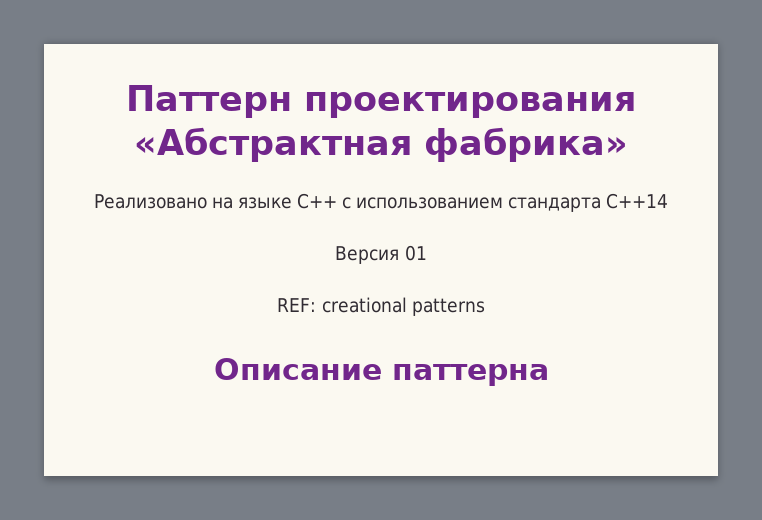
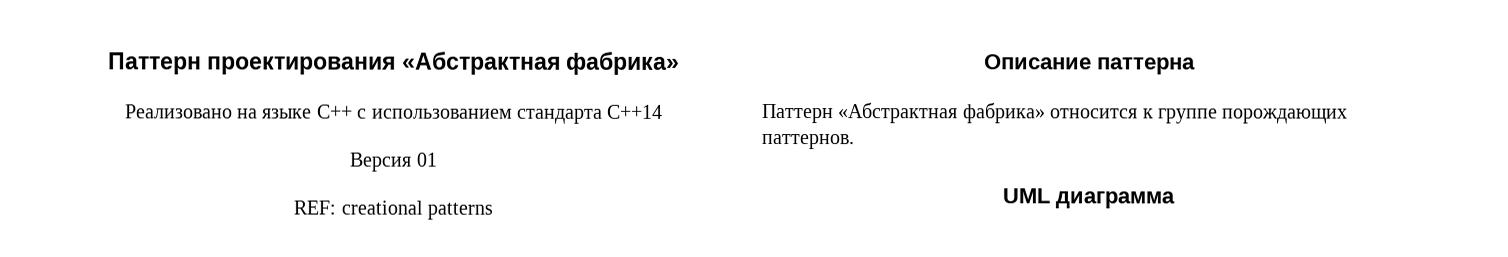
+ Паттерн «Абстрактная фабрика» относится к группе порождающих паттернов.
+ UML диаграмма

